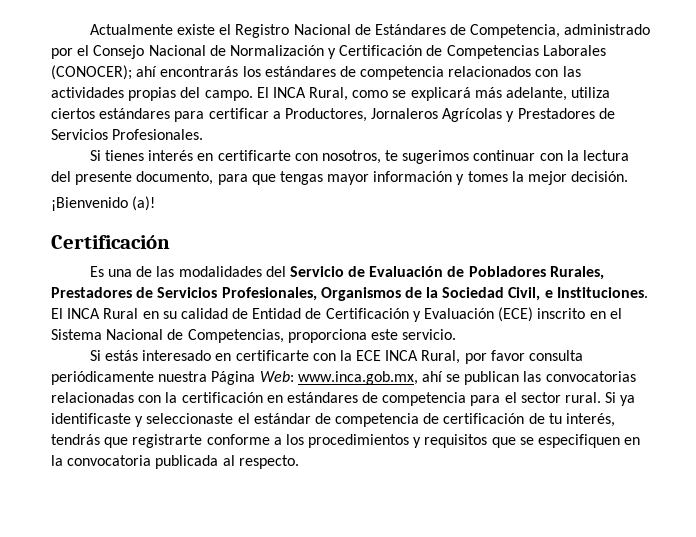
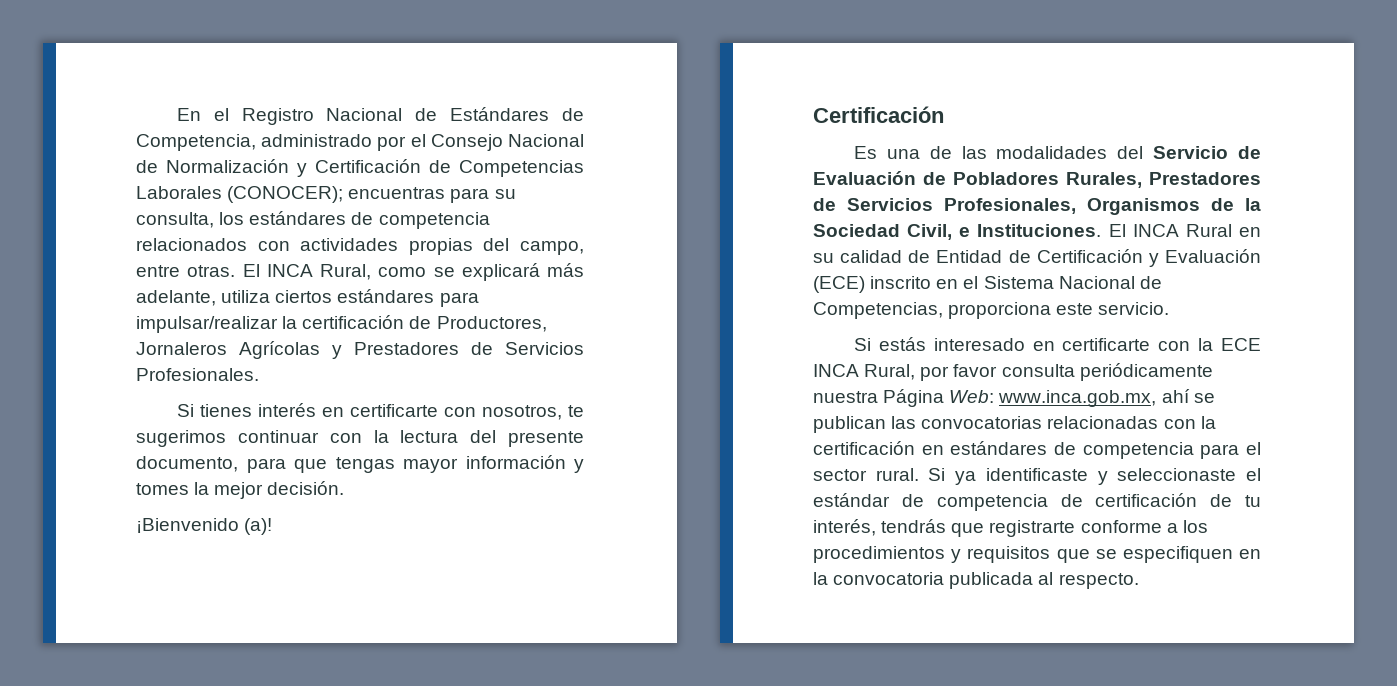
- Actualmente existe el Registro Nacional de Estándares de Competencia, administrado por el Consejo Nacional de Normalización y Certificación de Competencias Laborales (CONOCER); ahí encontrarás los estándares de competencia relacionados con las actividades propias del campo.
+ En el Registro Nacional de Estándares de Competencia, administrado por el Consejo Nacional de Normalización y Certificación de Competencias Laborales (CONOCER); encuentras para su consulta, los estándares de competencia relacionados con actividades propias del campo, entre otras.
- El INCA Rural, como se explicará más adelante, utiliza ciertos estándares para certificar a Productores, Jornaleros Agrícolas y Prestadores de Servicios Profesionales.
+ El INCA Rural, como se explicará más adelante, utiliza ciertos estándares para impulsar/realizar la certificación de Productores, Jornaleros Agrícolas y Prestadores de Servicios Profesionales.

